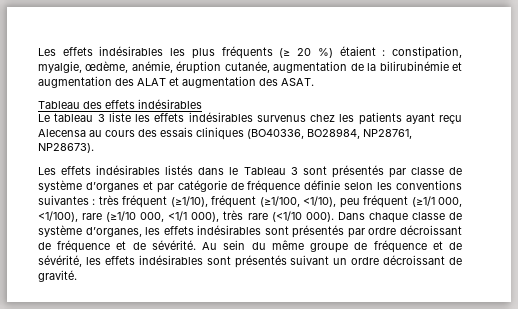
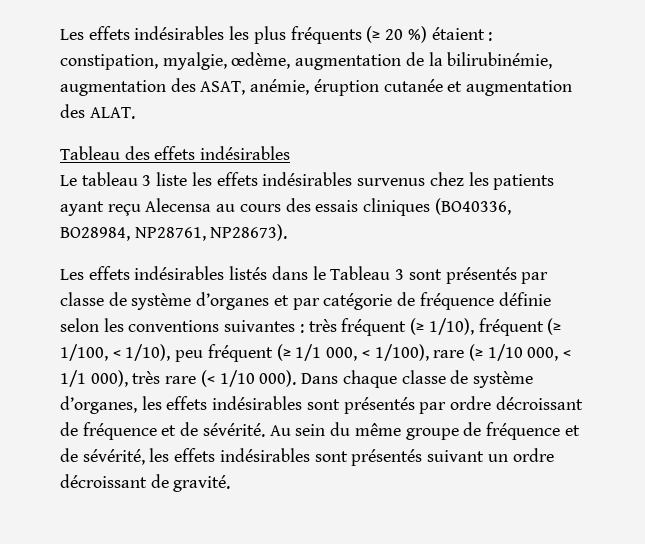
- Les effets indésirables les plus fréquents (≥ 20 %) étaient : constipation, myalgie, œdème, anémie, éruption cutanée, augmentation de la bilirubinémie et augmentation des ALAT et augmentation des ASAT.
+ Les effets indésirables les plus fréquents (≥ 20 %) étaient : constipation, myalgie, œdème, augmentation de la bilirubinémie, augmentation des ASAT, anémie, éruption cutanée et augmentation des ALAT.
- Les effets indésirables listés dans le Tableau 3 sont présentés par classe de système d’organes et par catégorie de fréquence définie selon les conventions suivantes : très fréquent (≥1/10), fréquent (≥1/100, <1/10), peu fréquent (≥1/1 000, <1/100), rare (≥1/10 000, <1/1 000), très rare (<1/10 000).
+ Les effets indésirables listés dans le Tableau 3 sont présentés par classe de système d’organes et par catégorie de fréquence définie selon les conventions suivantes : très fréquent (≥ 1/10), fréquent (≥ 1/100, < 1/10), peu fréquent (≥ 1/1 000, < 1/100), rare (≥ 1/10 000, < 1/1 000), très rare (< 1/10 000).

